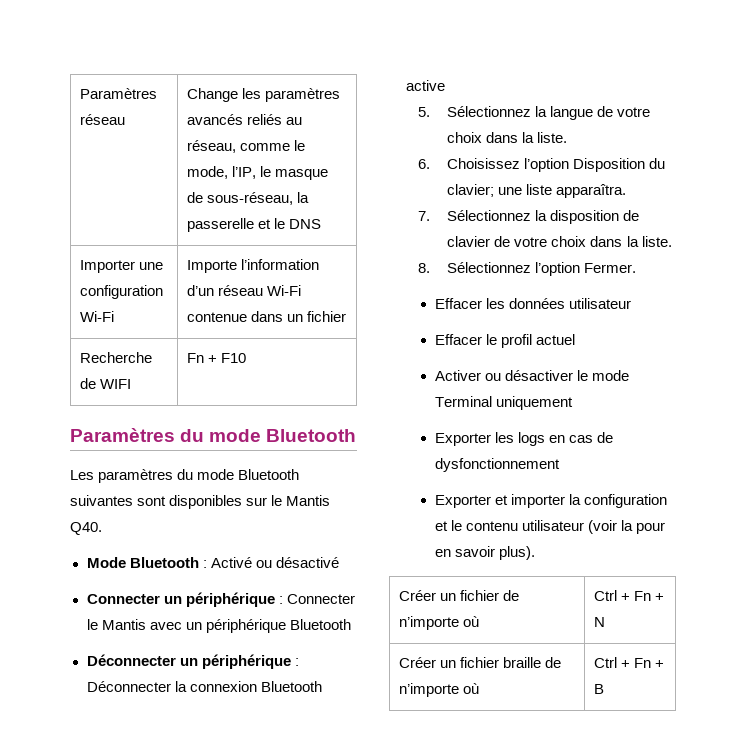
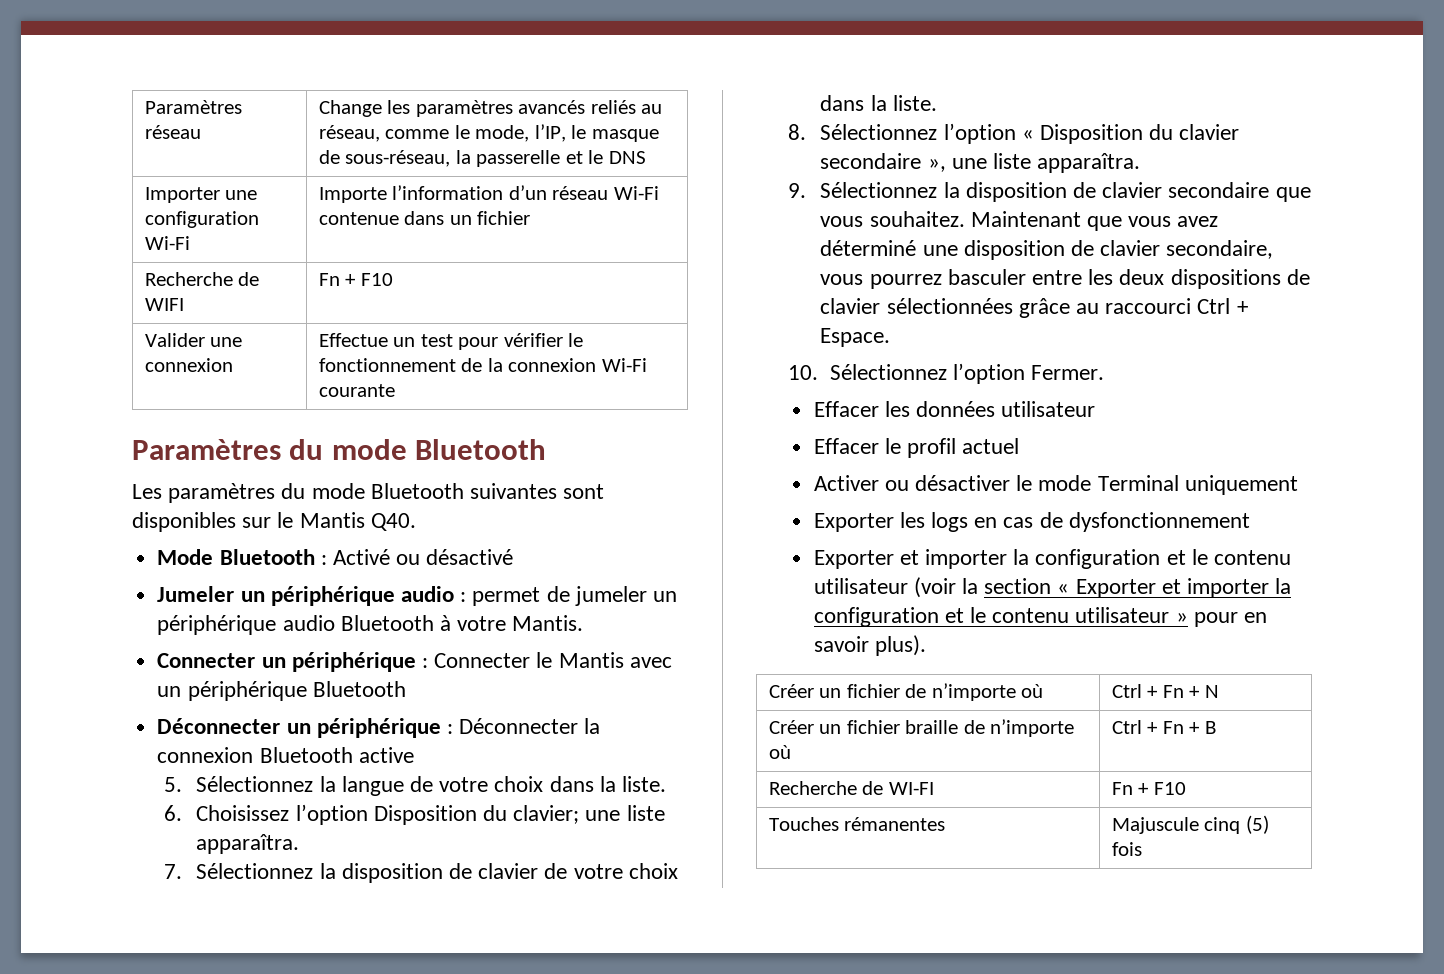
+ Valider une connexion | Effectue un test pour vérifier le fonctionnement de la connexion Wi-Fi courante
+ Jumeler un périphérique audio : permet de jumeler un périphérique audio Bluetooth à votre Mantis.
- 8. Sélectionnez l’option Fermer.
+ 8. Sélectionnez l’option « Disposition du clavier secondaire », une liste apparaîtra.
+ 9. Sélectionnez la disposition de clavier secondaire que vous souhaitez. Maintenant que vous avez déterminé une disposition de clavier secondaire, vous pourrez basculer entre les deux dispositions de clavier sélectionnées grâce au raccourci Ctrl + Espace.
+ 10. Sélectionnez l’option Fermer.
- Exporter et importer la configuration et le contenu utilisateur (voir la pour en savoir plus).
+ Exporter et importer la configuration et le contenu utilisateur (voir la section « Exporter et importer la configuration et le contenu utilisateur » pour en savoir plus).
+ Recherche de WI-FI | Fn + F10
+ Touches rémanentes | Majuscule cinq (5) fois

